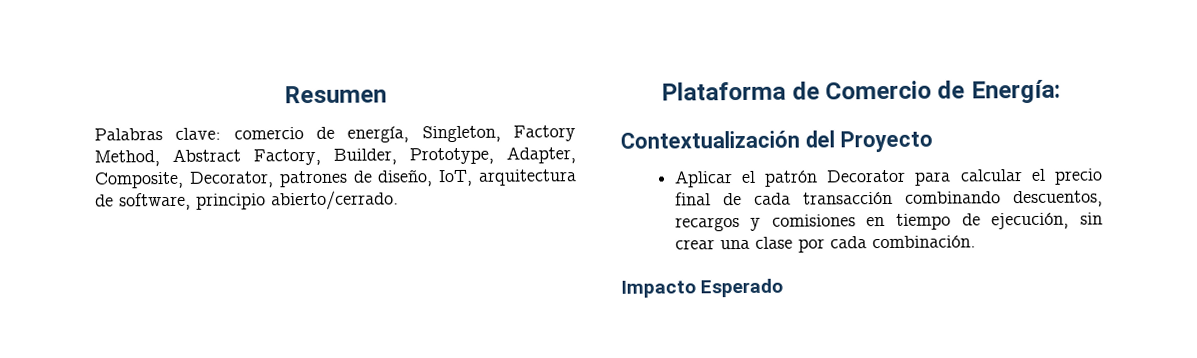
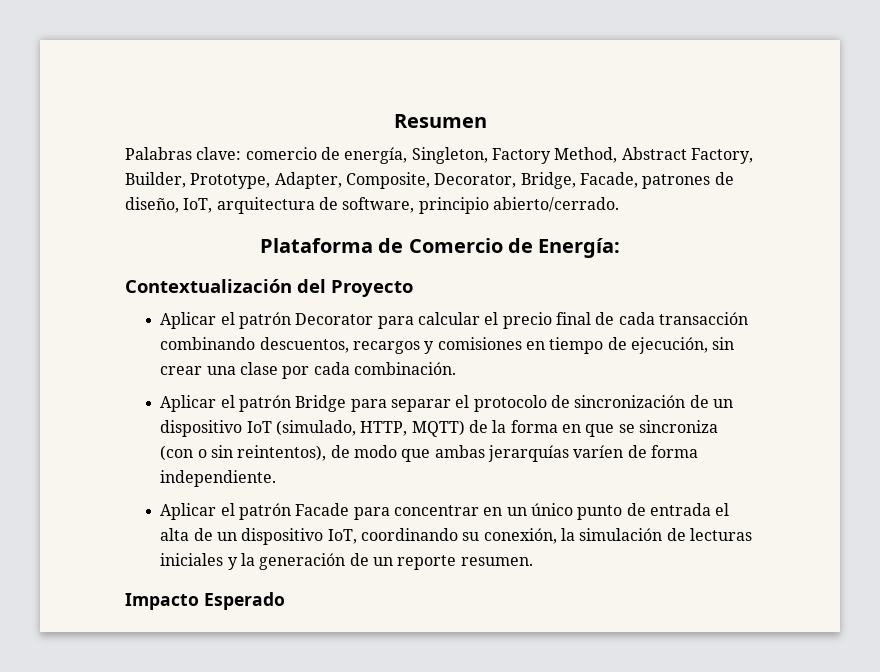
- Palabras clave: comercio de energía, Singleton, Factory Method, Abstract Factory, Builder, Prototype, Adapter, Composite, Decorator, patrones de diseño, IoT, arquitectura de software, principio abierto/cerrado.
+ Palabras clave: comercio de energía, Singleton, Factory Method, Abstract Factory, Builder, Prototype, Adapter, Composite, Decorator, Bridge, Facade, patrones de diseño, IoT, arquitectura de software, principio abierto/cerrado.
+ Aplicar el patrón Bridge para separar el protocolo de sincronización de un dispositivo IoT (simulado, HTTP, MQTT) de la forma en que se sincroniza (con o sin reintentos), de modo que ambas jerarquías varíen de forma independiente.
+ Aplicar el patrón Facade para concentrar en un único punto de entrada el alta de un dispositivo IoT, coordinando su conexión, la simulación de lecturas iniciales y la generación de un reporte resumen.

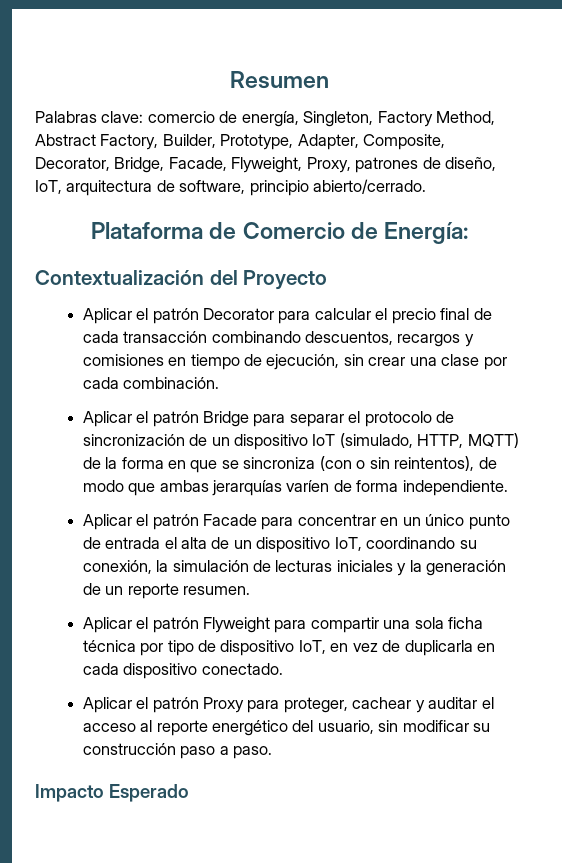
- Palabras clave: comercio de energía, Singleton, Factory Method, Abstract Factory, Builder, Prototype, Adapter, Composite, Decorator, Bridge, Facade, patrones de diseño, IoT, arquitectura de software, principio abierto/cerrado.
+ Palabras clave: comercio de energía, Singleton, Factory Method, Abstract Factory, Builder, Prototype, Adapter, Composite, Decorator, Bridge, Facade, Flyweight, Proxy, patrones de diseño, IoT, arquitectura de software, principio abierto/cerrado.
+ Aplicar el patrón Flyweight para compartir una sola ficha técnica por tipo de dispositivo IoT, en vez de duplicarla en cada dispositivo conectado.
+ Aplicar el patrón Proxy para proteger, cachear y auditar el acceso al reporte energético del usuario, sin modificar su construcción paso a paso.

